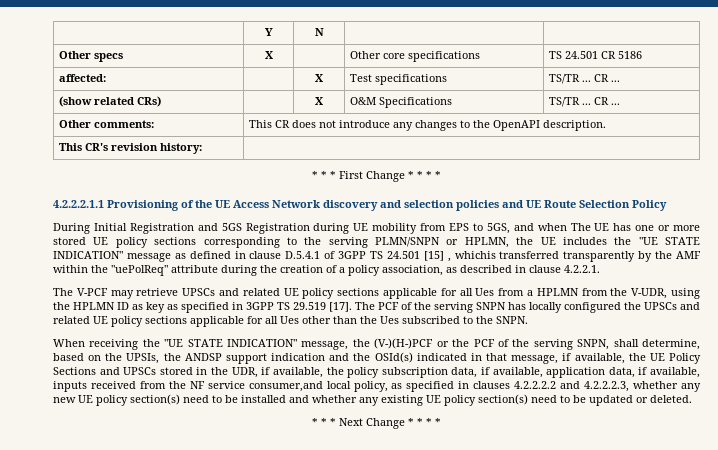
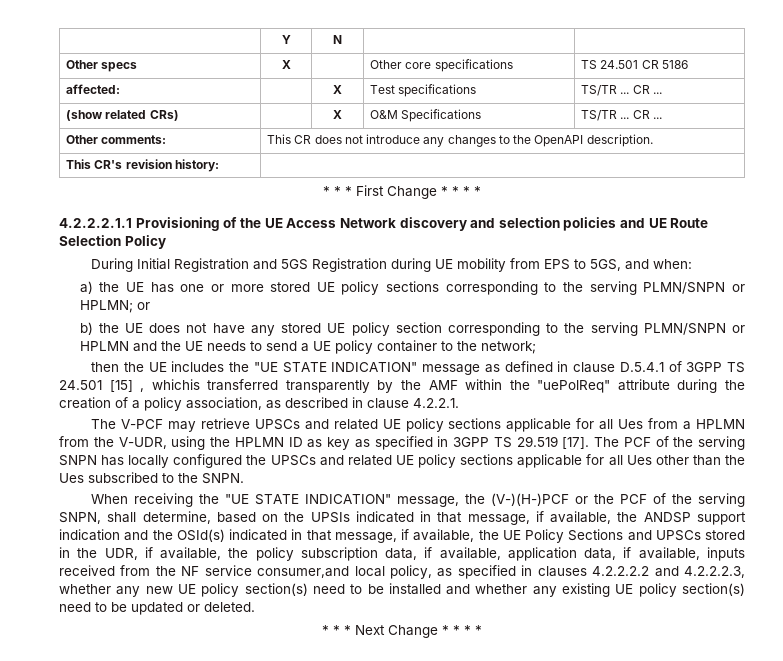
- During Initial Registration and 5GS Registration during UE mobility from EPS to 5GS, and when The UE has one or more stored UE policy sections corresponding to the serving PLMN/SNPN or HPLMN, the UE includes the "UE STATE INDICATION" message as defined in clause D.5.4.1 of 3GPP TS 24.501 [15] , whichis transferred transparently by the AMF within the "uePolReq" attribute during the creation of a policy association, as described in clause 4.2.2.1.
+ During Initial Registration and 5GS Registration during UE mobility from EPS to 5GS, and when:
+ a) the UE has one or more stored UE policy sections corresponding to the serving PLMN/SNPN or HPLMN; or
+ b) the UE does not have any stored UE policy section corresponding to the serving PLMN/SNPN or HPLMN and the UE needs to send a UE policy container to the network;
+ then the UE includes the "UE STATE INDICATION" message as defined in clause D.5.4.1 of 3GPP TS 24.501 [15] , whichis transferred transparently by the AMF within the "uePolReq" attribute during the creation of a policy association, as described in clause 4.2.2.1.
- When receiving the "UE STATE INDICATION" message, the (V-)(H-)PCF or the PCF of the serving SNPN, shall determine, based on the UPSIs, the ANDSP support indication and the OSId(s) indicated in that message, if available, the UE Policy Sections and UPSCs stored in the UDR, if available, the policy subscription data, if available, application data, if available, inputs received from the NF service consumer,and local policy, as specified in clauses 4.2.2.2.2 and 4.2.2.2.3, whether any new UE policy section(s) need to be installed and whether any existing UE policy section(s) need to be updated or deleted.
+ When receiving the "UE STATE INDICATION" message, the (V-)(H-)PCF or the PCF of the serving SNPN, shall determine, based on the UPSIs indicated in that message, if available, the ANDSP support indication and the OSId(s) indicated in that message, if available, the UE Policy Sections and UPSCs stored in the UDR, if available, the policy subscription data, if available, application data, if available, inputs received from the NF service consumer,and local policy, as specified in clauses 4.2.2.2.2 and 4.2.2.2.3, whether any new UE policy section(s) need to be installed and whether any existing UE policy section(s) need to be updated or deleted.

